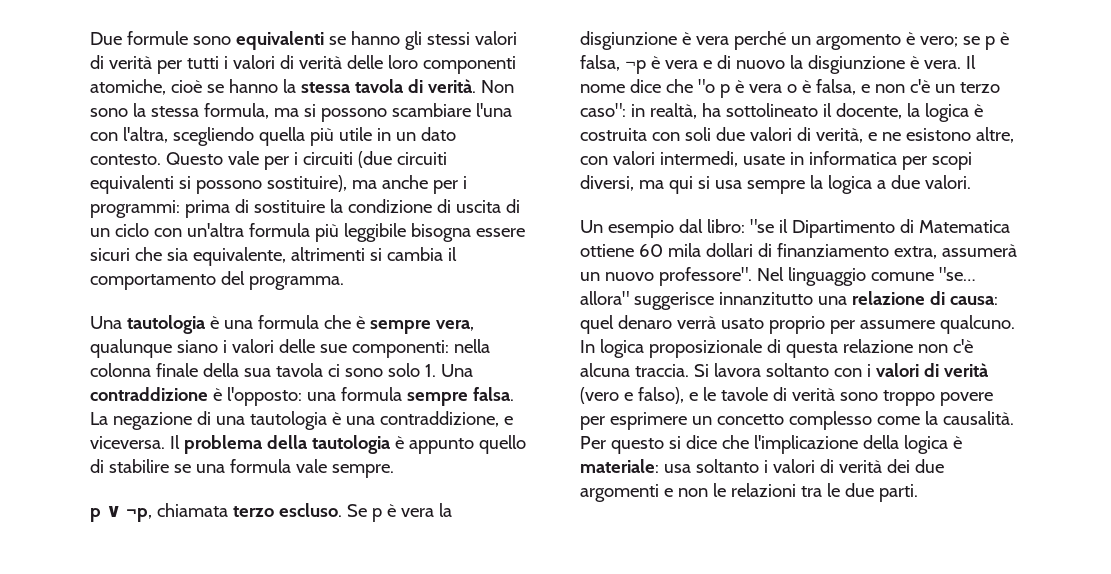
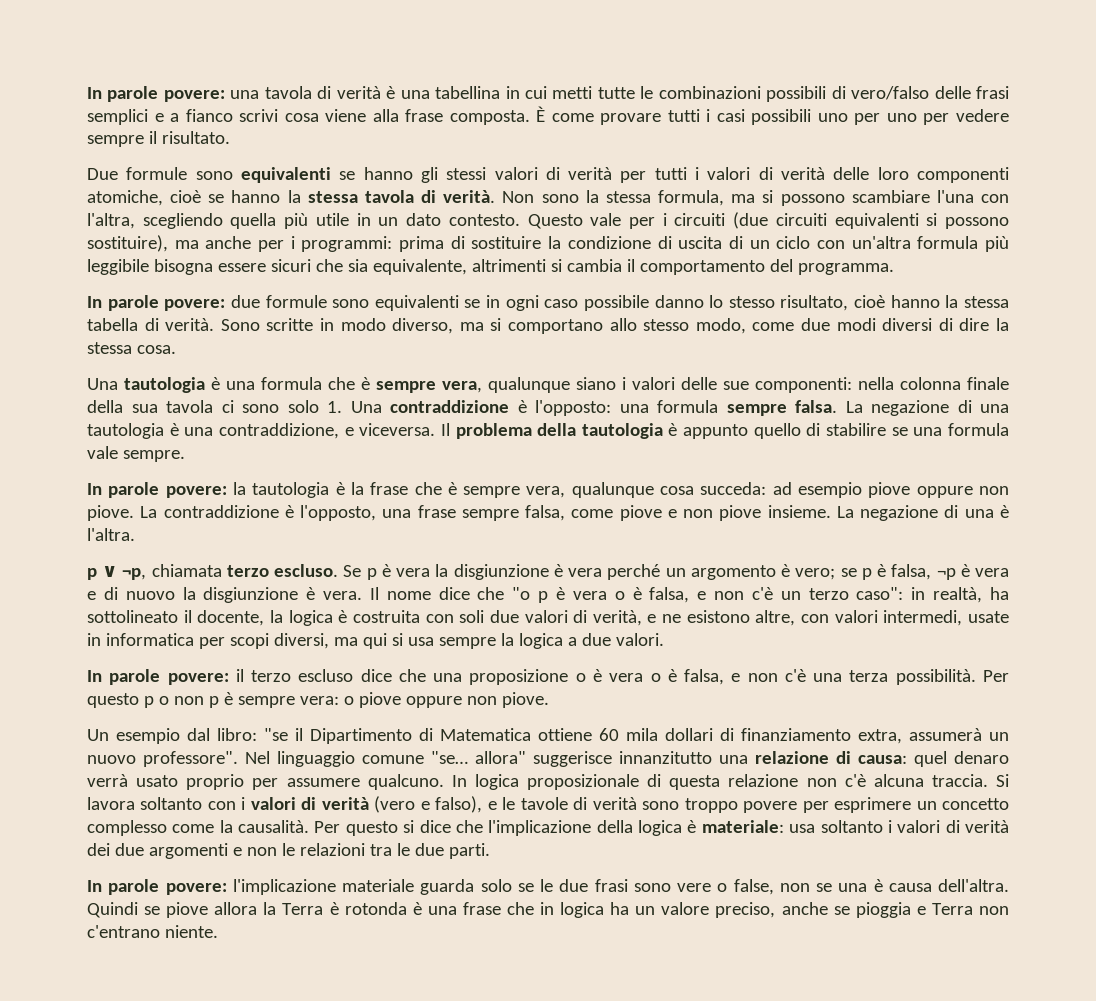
+ In parole povere: una tavola di verità è una tabellina in cui metti tutte le combinazioni possibili di vero/falso delle frasi semplici e a fianco scrivi cosa viene alla frase composta. È come provare tutti i casi possibili uno per uno per vedere sempre il risultato.
+ In parole povere: due formule sono equivalenti se in ogni caso possibile danno lo stesso risultato, cioè hanno la stessa tabella di verità. Sono scritte in modo diverso, ma si comportano allo stesso modo, come due modi diversi di dire la stessa cosa.
+ In parole povere: la tautologia è la frase che è sempre vera, qualunque cosa succeda: ad esempio piove oppure non piove. La contraddizione è l'opposto, una frase sempre falsa, come piove e non piove insieme. La negazione di una è l'altra.
+ In parole povere: il terzo escluso dice che una proposizione o è vera o è falsa, e non c'è una terza possibilità. Per questo p o non p è sempre vera: o piove oppure non piove.
+ In parole povere: l'implicazione materiale guarda solo se le due frasi sono vere o false, non se una è causa dell'altra. Quindi se piove allora la Terra è rotonda è una frase che in logica ha un valore preciso, anche se pioggia e Terra non c'entrano niente.

